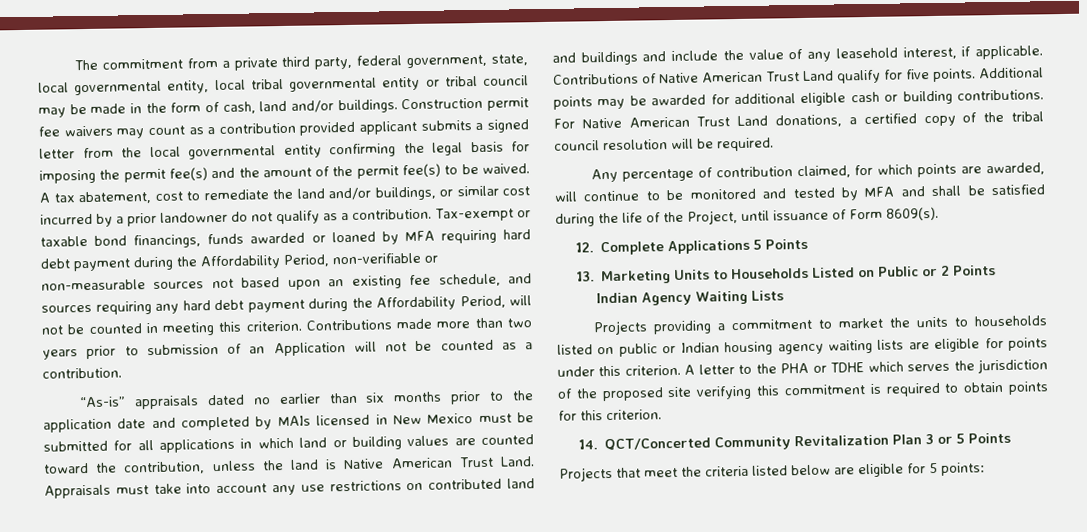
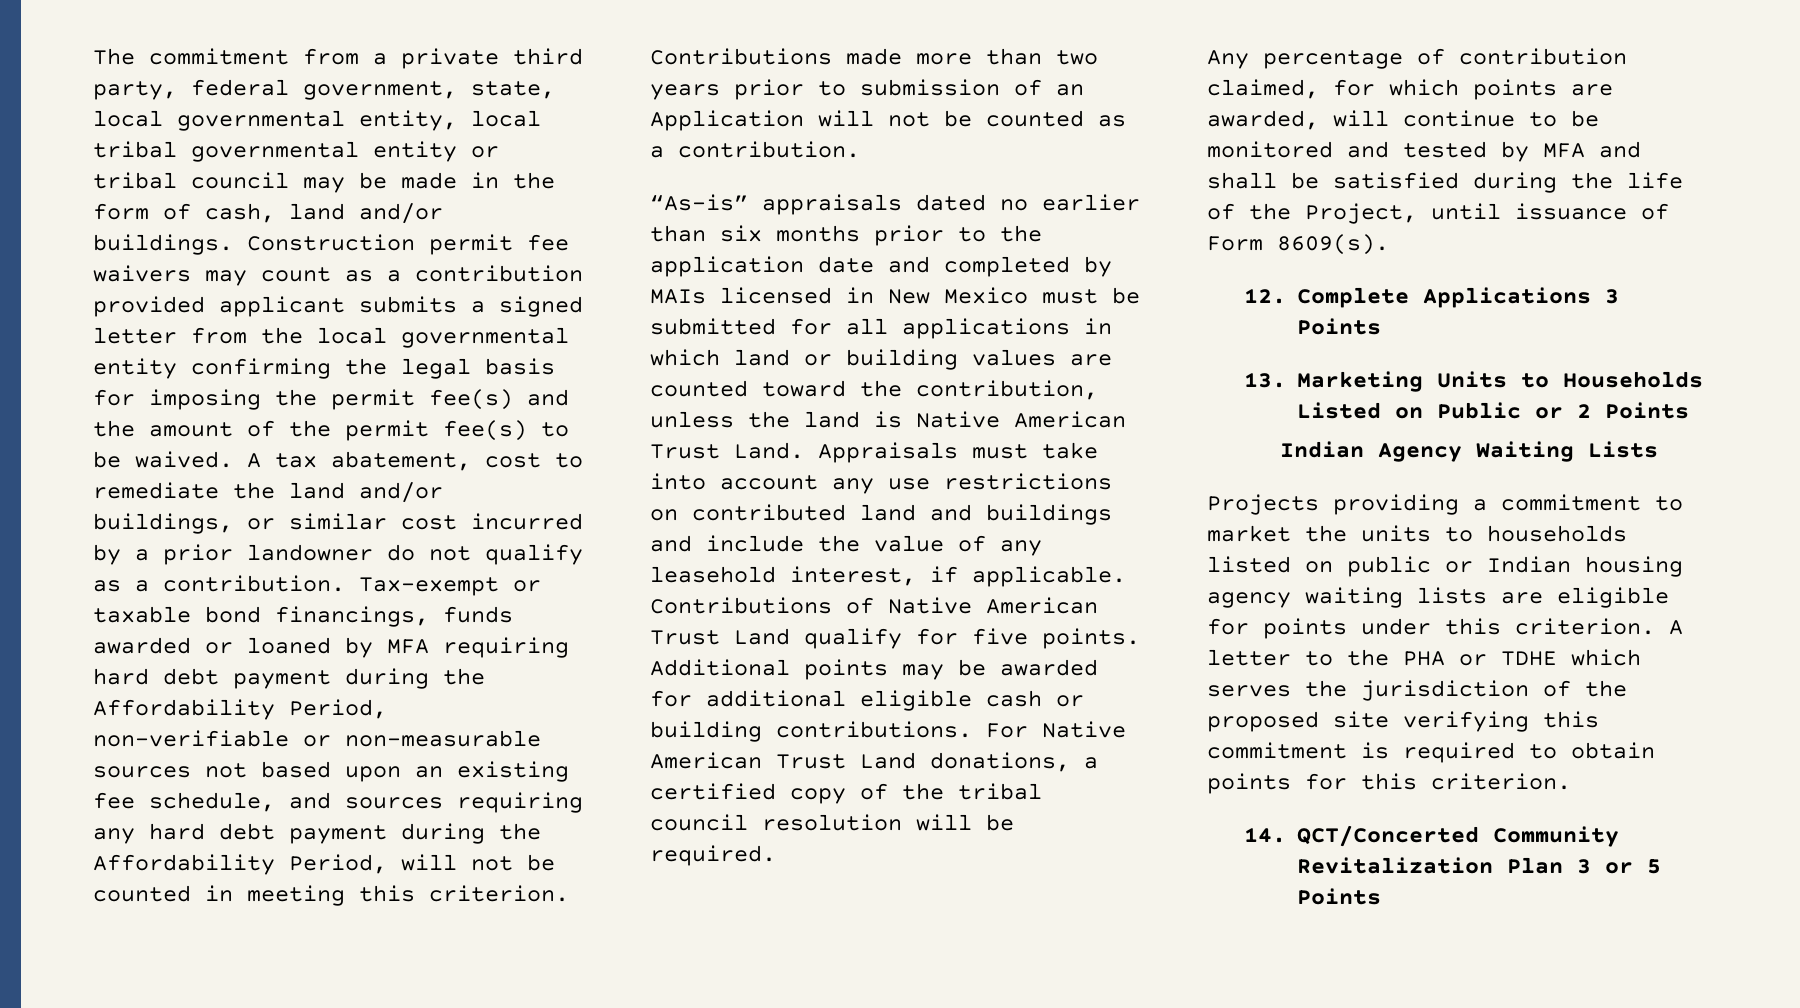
- 12. Complete Applications 5 Points
+ 12. Complete Applications 3 Points
- Projects that meet the criteria listed below are eligible for 5 points:

